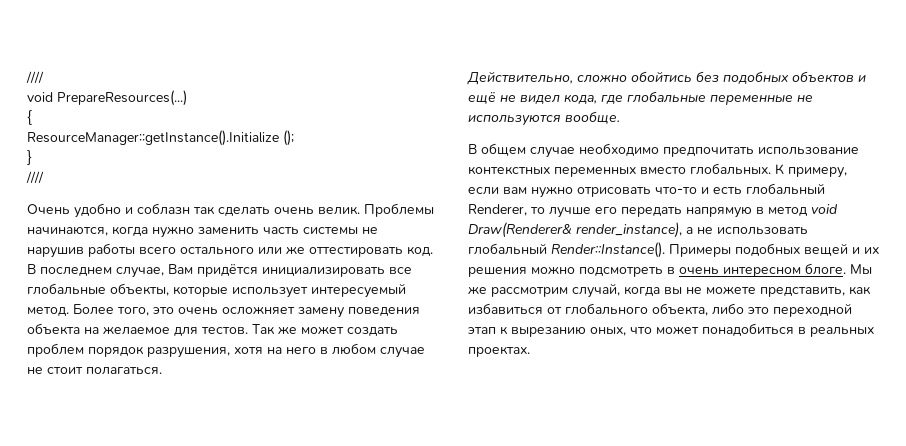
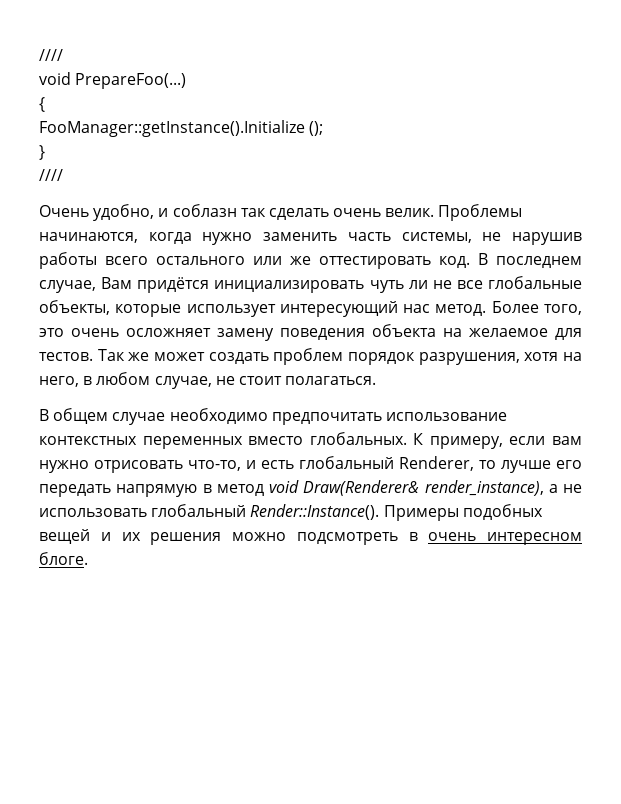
- void PrepareResources(...)
+ void PrepareFoo(...)
- ResourceManager::getInstance().Initialize ();
+ FooManager::getInstance().Initialize ();
- Очень удобно и соблазн так сделать очень велик.
+ Очень удобно, и соблазн так сделать очень велик.
- Проблемы начинаются, когда нужно заменить часть системы не нарушив работы всего остального или же оттестировать код.
+ Проблемы начинаются, когда нужно заменить часть системы, не нарушив работы всего остального или же оттестировать код.
- В последнем случае, Вам придётся инициализировать все глобальные объекты, которые использует интересуемый метод.
+ В последнем случае, Вам придётся инициализировать чуть ли не все глобальные объекты, которые использует интересующий нас метод.
- Так же может создать проблем порядок разрушения, хотя на него в любом случае не стоит полагаться.
+ Так же может создать проблем порядок разрушения, хотя на него, в любом случае, не стоит полагаться.
- Действительно, сложно обойтись без подобных объектов и ещё не видел кода, где глобальные переменные не используются вообще.
- К примеру, если вам нужно отрисовать что-то и есть глобальный Renderer, то лучше его передать напрямую в метод void Draw(Renderer& render_instance), а не использовать глобальный Render::Instance().
+ К примеру, если вам нужно отрисовать что-то, и есть глобальный Renderer, то лучше его передать напрямую в метод void Draw(Renderer& render_instance), а не использовать глобальный Render::Instance().
- Мы же рассмотрим случай, когда вы не можете представить, как избавиться от глобального объекта, либо это переходной этап к вырезанию оных, что может понадобиться в реальных проектах.

